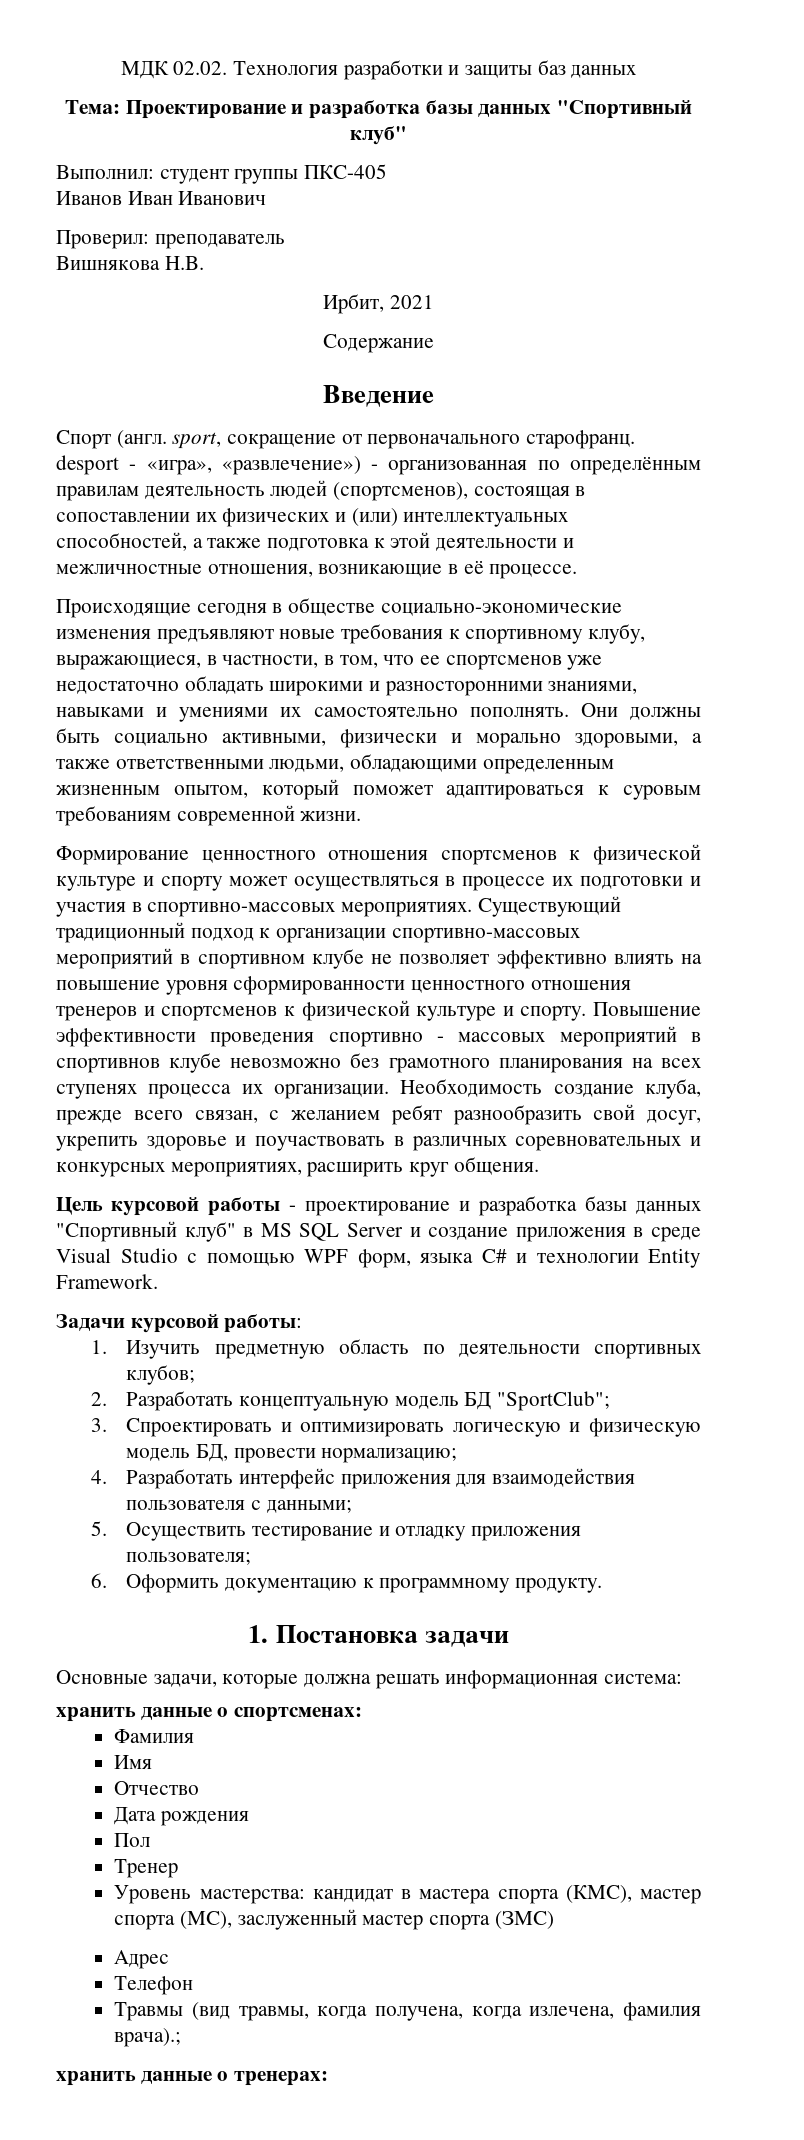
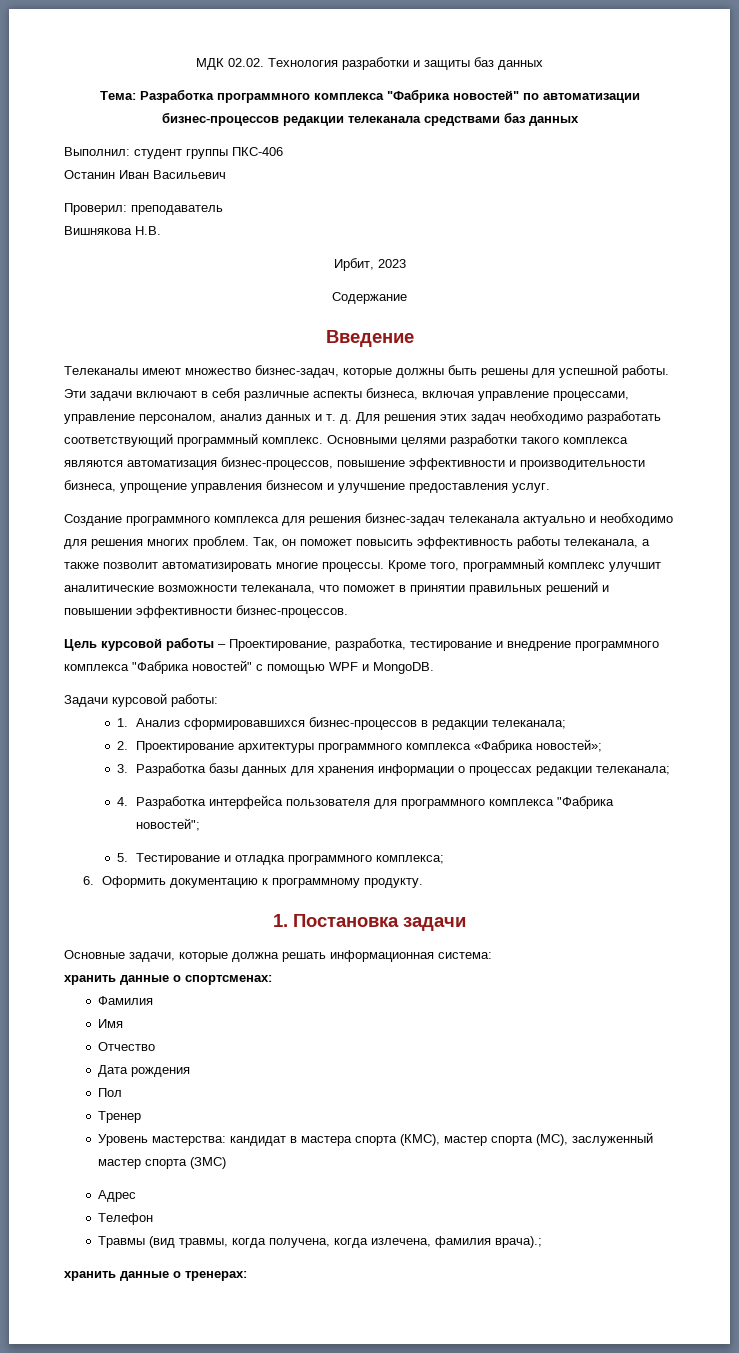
- Тема: Проектирование и разработка базы данных "Спортивный клуб"
+ Тема: Разработка программного комплекса "Фабрика новостей" по автоматизации бизнес-процессов редакции телеканала средствами баз данных
- Выполнил: студент группы ПКС-405
- Иванов Иван Иванович
+ Выполнил: студент группы ПКС-406
+ Останин Иван Васильевич
- Ирбит, 2021
+ Ирбит, 2023
- Спорт (англ. sport, сокращение от первоначального старофранц. desport - «игра», «развлечение») - организованная по определённым правилам деятельность людей (спортсменов), состоящая в сопоставлении их физических и (или) интеллектуальных способностей, а также подготовка к этой деятельности и межличностные отношения, возникающие в её процессе.
- Происходящие сегодня в обществе социально-экономические изменения предъявляют новые требования к спортивному клубу, выражающиеся, в частности, в том, что ее спортсменов уже недостаточно обладать широкими и разносторонними знаниями, навыками и умениями их самостоятельно пополнять. Они должны быть социально активными, физически и морально здоровыми, а также ответственными людьми, обладающими определенным жизненным опытом, который поможет адаптироваться к суровым требованиям современной жизни.
- Формирование ценностного отношения спортсменов к физической культуре и спорту может осуществляться в процессе их подготовки и участия в спортивно-массовых мероприятиях. Существующий традиционный подход к организации спортивно-массовых мероприятий в спортивном клубе не позволяет эффективно влиять на повышение уровня сформированности ценностного отношения тренеров и спортсменов к физической культуре и спорту. Повышение эффективности проведения спортивно - массовых мероприятий в спортивнов клубе невозможно без грамотного планирования на всех ступенях процесса их организации. Необходимость создание клуба, прежде всего связан, с желанием ребят разнообразить свой досуг, укрепить здоровье и поучаствовать в различных соревновательных и конкурсных мероприятиях, расширить круг общения.
- Цель курсовой работы - проектирование и разработка базы данных "Спортивный клуб" в MS SQL Server и создание приложения в среде Visual Studio с помощью WPF форм, языка C# и технологии Entity Framework.
+ Телеканалы имеют множество бизнес-задач, которые должны быть решены для успешной работы. Эти задачи включают в себя различные аспекты бизнеса, включая управление процессами, управление персоналом, анализ данных и т. д. Для решения этих задач необходимо разработать соответствующий программный комплекс. Основными целями разработки такого комплекса являются автоматизация бизнес-процессов, повышение эффективности и производительности бизнеса, упрощение управления бизнесом и улучшение предоставления услуг.
+ Создание программного комплекса для решения бизнес-задач телеканала актуально и необходимо для решения многих проблем. Так, он поможет повысить эффективность работы телеканала, а также позволит автоматизировать многие процессы. Кроме того, программный комплекс улучшит аналитические возможности телеканала, что поможет в принятии правильных решений и повышении эффективности бизнес-процессов.
+ Цель курсовой работы – Проектирование, разработка, тестирование и внедрение программного комплекса "Фабрика новостей" с помощью WPF и MongoDB.
  Задачи курсовой работы:
- 1. Изучить предметную область по деятельности спортивных клубов;
- 2. Разработать концептуальную модель БД "SportClub";
- 3. Спроектировать и оптимизировать логическую и физическую модель БД, провести нормализацию;
- 4. Разработать интерфейс приложения для взаимодействия пользователя с данными;
- 5. Осуществить тестирование и отладку приложения пользователя;
+ 1. Анализ сформировавшихся бизнес-процессов в редакции телеканала;
+ 2. Проектирование архитектуры программного комплекса «Фабрика новостей»;
+ 3. Разработка базы данных для хранения информации о процессах редакции телеканала;
+ 4. Разработка интерфейса пользователя для программного комплекса "Фабрика новостей";
+ 5. Тестирование и отладка программного комплекса;

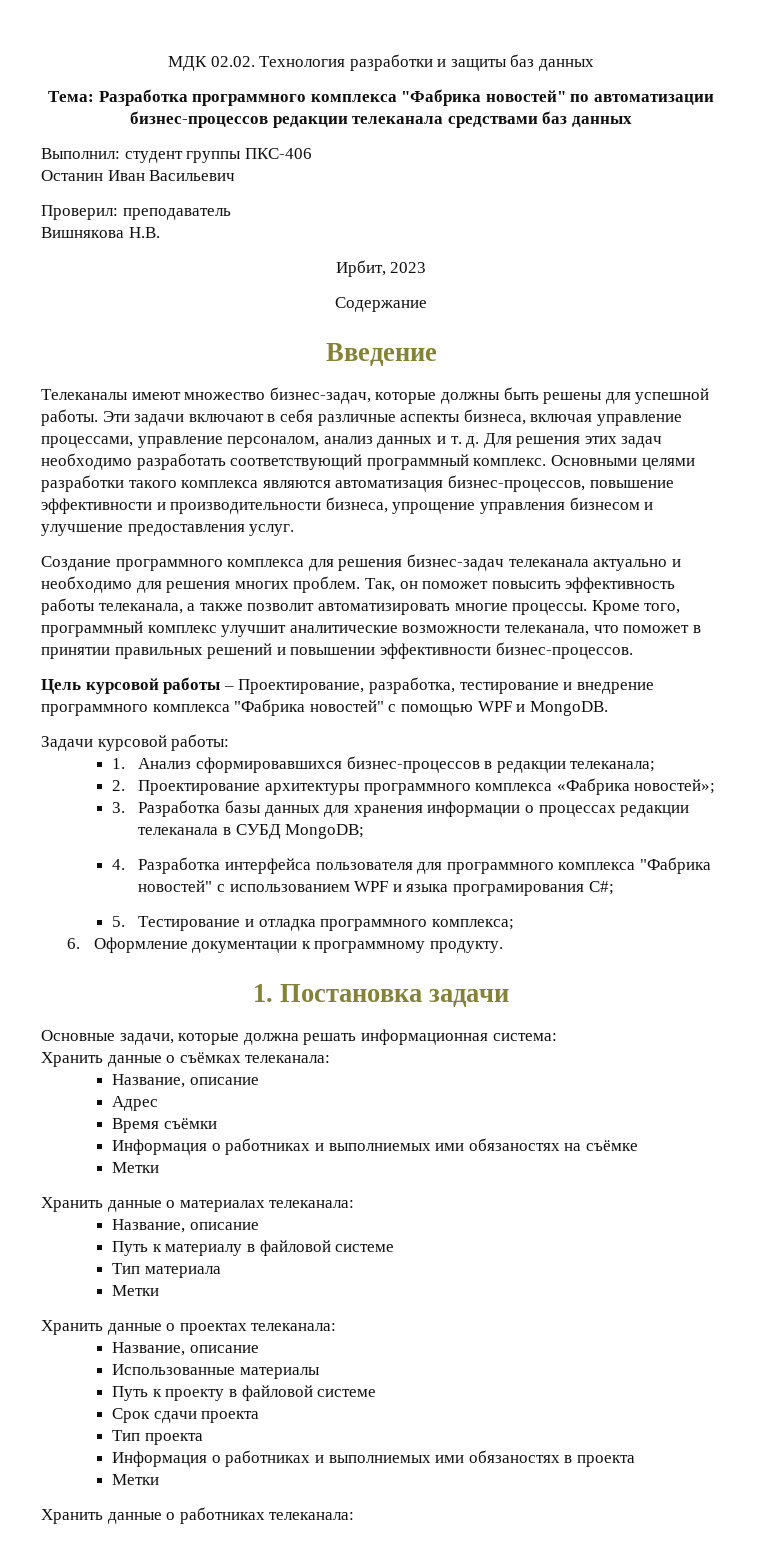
- 3. Разработка базы данных для хранения информации о процессах редакции телеканала;
+ 3. Разработка базы данных для хранения информации о процессах редакции телеканала в СУБД MongoDB;
- 4. Разработка интерфейса пользователя для программного комплекса "Фабрика новостей";
+ 4. Разработка интерфейса пользователя для программного комплекса "Фабрика новостей" с использованием WPF и языка програмирования C#;
- 6. Оформить документацию к программному продукту.
+ 6. Оформление документации к программному продукту.
- хранить данные о спортсменах:
- Фамилия
- Имя
- Отчество
- Дата рождения
- Пол
- Тренер
- Уровень мастерства: кандидат в мастера спорта (КМС), мастер спорта (МС), заслуженный мастер спорта (ЗМС)
+ Хранить данные о съёмках телеканала:
+ Название, описание
  Адрес
- Телефон
- Травмы (вид травмы, когда получена, когда излечена, фамилия врача).;
- хранить данные о тренерах:
+ Время съёмки
+ Информация о работниках и выполниемых ими обязаностях на съёмке
+ Метки
+ Хранить данные о материалах телеканала:
+ Название, описание
+ Путь к материалу в файловой системе
+ Тип материала
+ Метки
+ Хранить данные о проектах телеканала:
+ Название, описание
+ Использованные материалы
+ Путь к проекту в файловой системе
+ Срок сдачи проекта
+ Тип проекта
+ Информация о работниках и выполниемых ими обязаностях в проекта
+ Метки
+ Хранить данные о работниках телеканала:

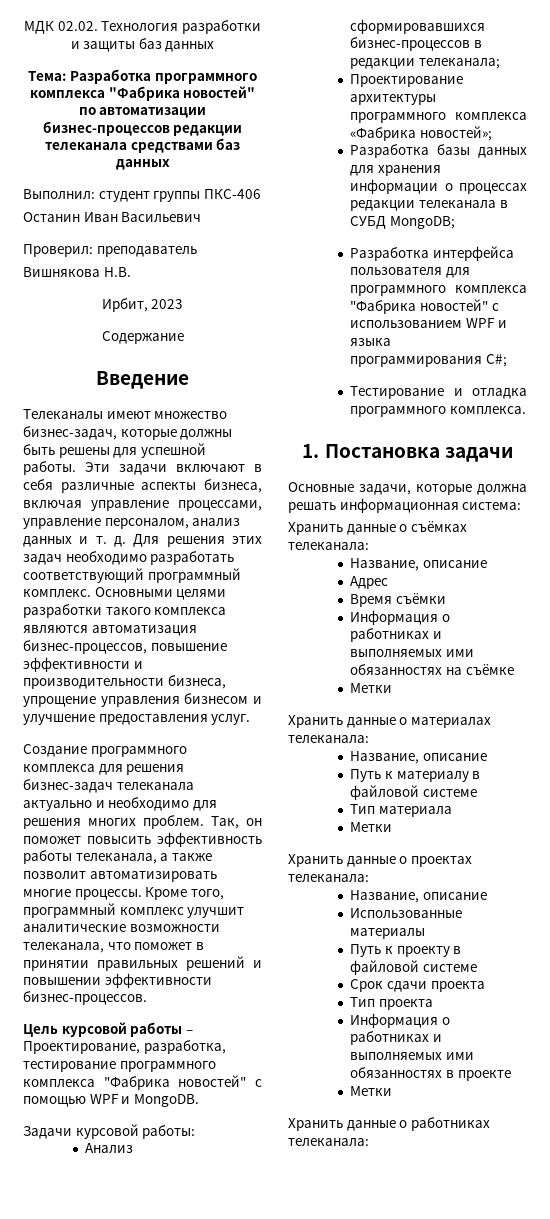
- Цель курсовой работы – Проектирование, разработка, тестирование и внедрение программного комплекса "Фабрика новостей" с помощью WPF и MongoDB.
+ Цель курсовой работы – Проектирование, разработка, тестирование программного комплекса "Фабрика новостей" с помощью WPF и MongoDB.
- 1. Анализ сформировавшихся бизнес-процессов в редакции телеканала;
+ Анализ сформировавшихся бизнес-процессов в редакции телеканала;
- 2. Проектирование архитектуры программного комплекса «Фабрика новостей»;
+ Проектирование архитектуры программного комплекса «Фабрика новостей»;
- 3. Разработка базы данных для хранения информации о процессах редакции телеканала в СУБД MongoDB;
+ Разработка базы данных для хранения информации о процессах редакции телеканала в СУБД MongoDB;
- 4. Разработка интерфейса пользователя для программного комплекса "Фабрика новостей" с использованием WPF и языка програмирования C#;
+ Разработка интерфейса пользователя для программного комплекса "Фабрика новостей" с использованием WPF и языка программирования C#;
- 5. Тестирование и отладка программного комплекса;
- 6. Оформление документации к программному продукту.
+ Тестирование и отладка программного комплекса.
- Информация о работниках и выполниемых ими обязаностях на съёмке
+ Информация о работниках и выполняемых ими обязанностях на съёмке
- Информация о работниках и выполниемых ими обязаностях в проекта
+ Информация о работниках и выполняемых ими обязанностях в проекте

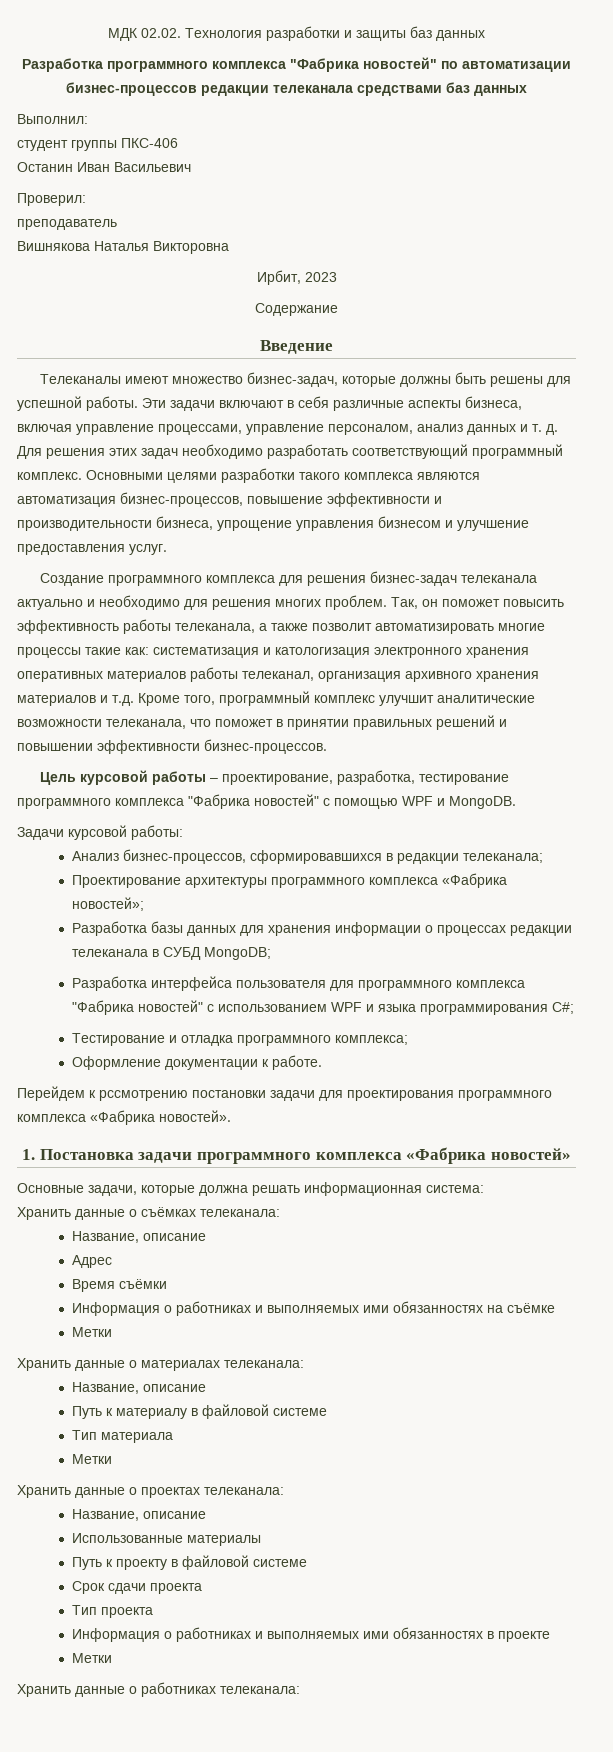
- Тема: Разработка программного комплекса "Фабрика новостей" по автоматизации бизнес-процессов редакции телеканала средствами баз данных
+ Разработка программного комплекса "Фабрика новостей" по автоматизации бизнес-процессов редакции телеканала средствами баз данных
- Выполнил: студент группы ПКС-406
+ Выполнил:
+ студент группы ПКС-406
- Проверил: преподаватель
+ Проверил:
+ преподаватель
- Вишнякова Н.В.
+ Вишнякова Наталья Викторовна
- Так, он поможет повысить эффективность работы телеканала, а также позволит автоматизировать многие процессы. Кроме того, программный комплекс улучшит аналитические возможности телеканала, что поможет в принятии правильных решений и повышении эффективности бизнес-процессов.
+ Так, он поможет повысить эффективность работы телеканала, а также позволит автоматизировать многие процессы такие как: систематизация и катологизация электронного хранения оперативных материалов работы телеканал, организация архивного хранения материалов и т.д. Кроме того, программный комплекс улучшит аналитические возможности телеканала, что поможет в принятии правильных решений и повышении эффективности бизнес-процессов.
- Цель курсовой работы – Проектирование, разработка, тестирование программного комплекса "Фабрика новостей" с помощью WPF и MongoDB.
+ Цель курсовой работы – проектирование, разработка, тестирование программного комплекса "Фабрика новостей" с помощью WPF и MongoDB.
- Анализ сформировавшихся бизнес-процессов в редакции телеканала;
+ Анализ бизнес-процессов, сформировавшихся в редакции телеканала;
- Тестирование и отладка программного комплекса.
+ Тестирование и отладка программного комплекса;
+ Оформление документации к работе.
+ Перейдем к рссмотрению постановки задачи для проектирования программного комплекса «Фабрика новостей».
- 1. Постановка задачи
+ 1. Постановка задачи программного комплекса «Фабрика новостей»

